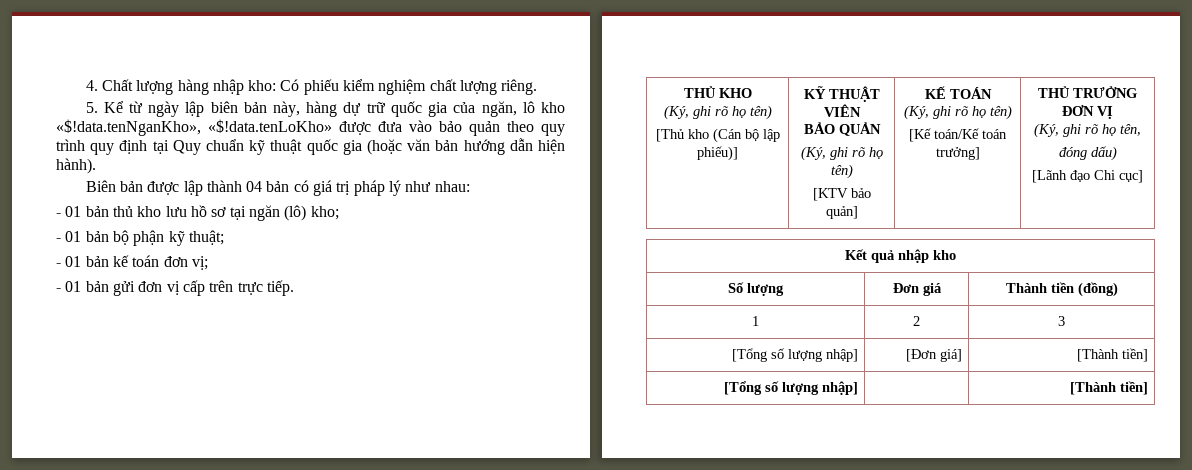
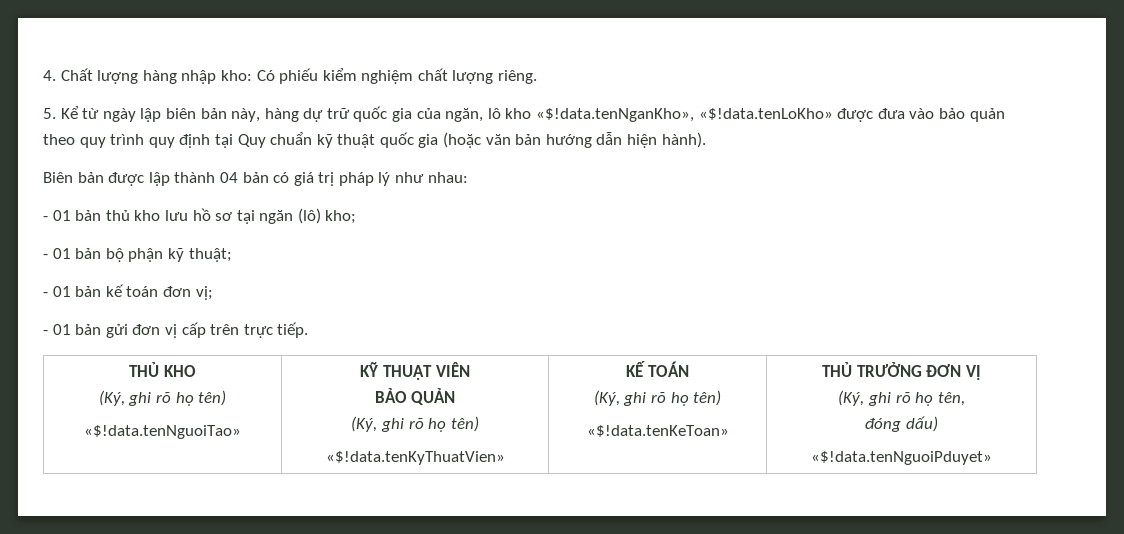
- [Thủ kho (Cán bộ lập phiếu)]
+ «$!data.tenNguoiTao»
- [KTV bảo quản]
+ «$!data.tenKyThuatVien»
- [Kế toán/Kế toán trưởng]
+ «$!data.tenKeToan»
- [Lãnh đạo Chi cục]
- Kết quả nhập kho
- Số lượng | Đơn giá | Thành tiền (đồng)
- 1 | 2 | 3
- [Tổng số lượng nhập] | [Đơn giá] | [Thành tiền]
- [Tổng số lượng nhập] | | [Thành tiền]
+ «$!data.tenNguoiPduyet»

